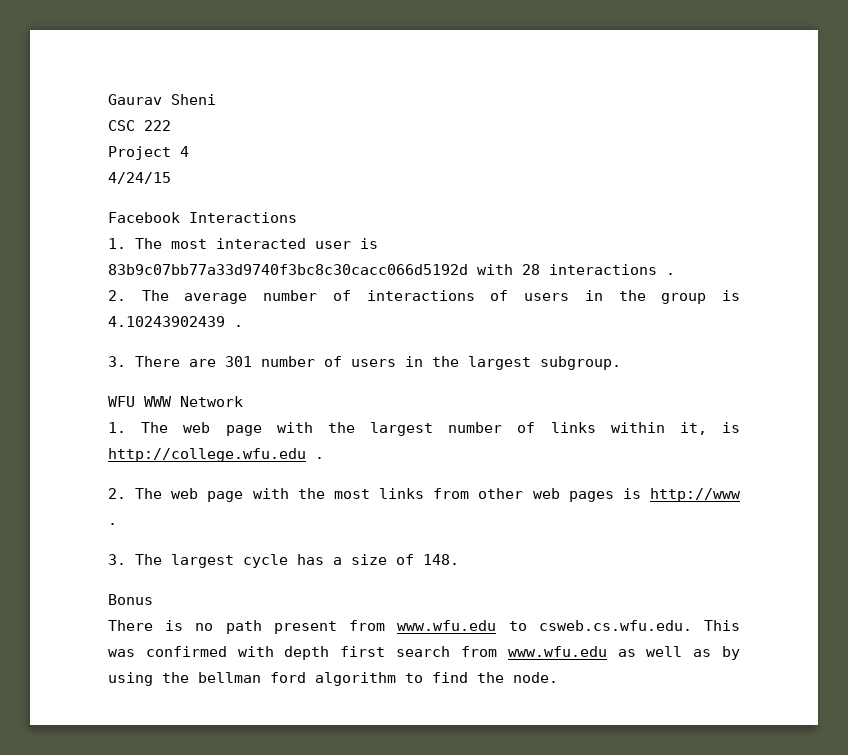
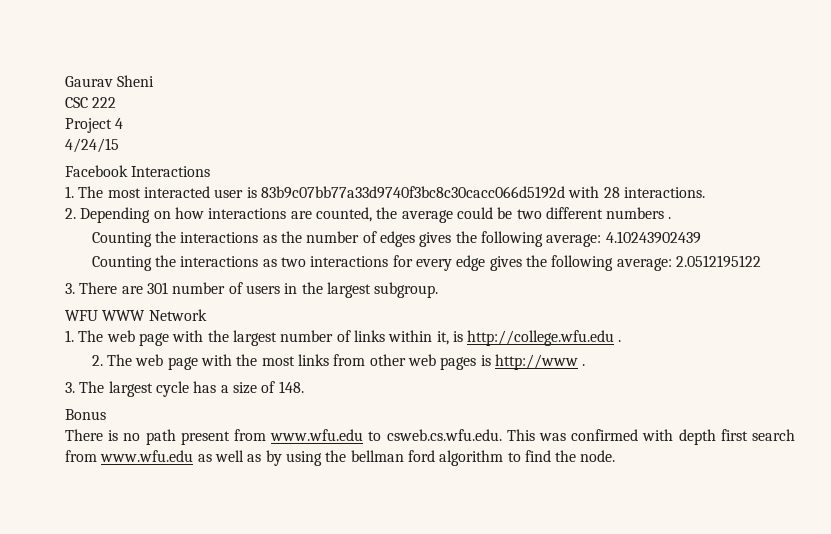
- 1. The most interacted user is 83b9c07bb77a33d9740f3bc8c30cacc066d5192d with 28 interactions .
- 2. The average number of interactions of users in the group is 4.10243902439 .
+ 1. The most interacted user is 83b9c07bb77a33d9740f3bc8c30cacc066d5192d with 28 interactions.
+ 2. Depending on how interactions are counted, the average could be two different numbers .
+ Counting the interactions as the number of edges gives the following average: 4.10243902439
+ Counting the interactions as two interactions for every edge gives the following average: 2.0512195122

